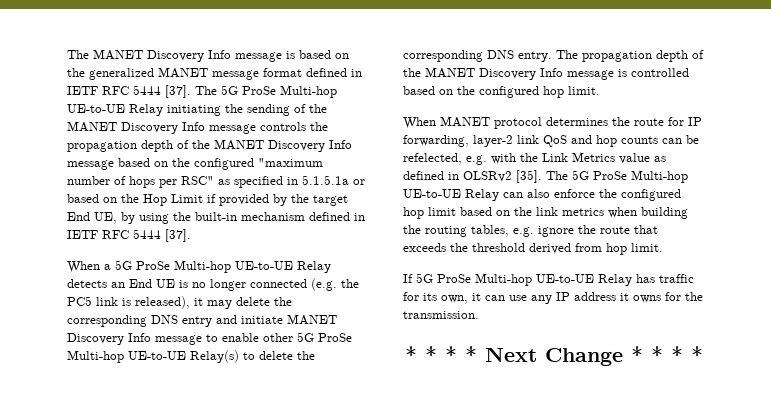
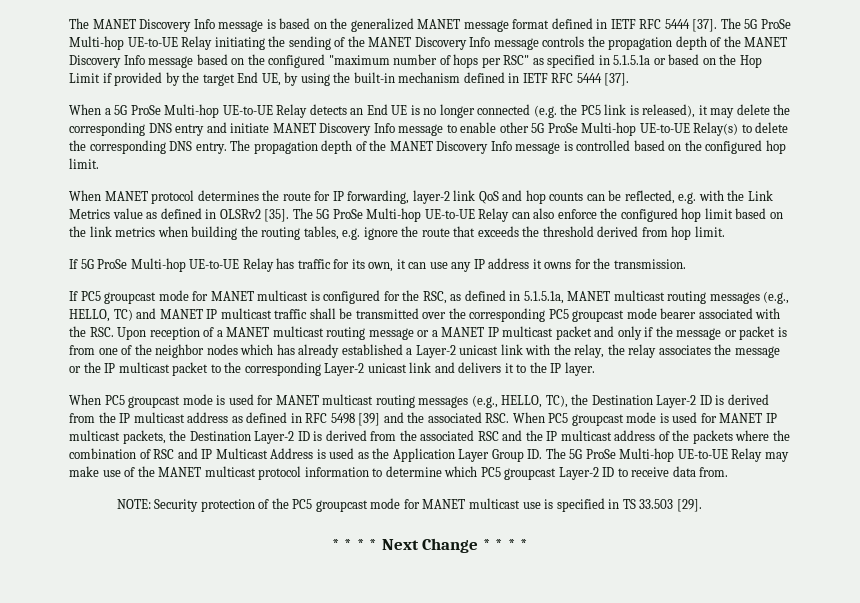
- When MANET protocol determines the route for IP forwarding, layer-2 link QoS and hop counts can be refelected, e.g. with the Link Metrics value as defined in OLSRv2 [35].
+ When MANET protocol determines the route for IP forwarding, layer-2 link QoS and hop counts can be reflected, e.g. with the Link Metrics value as defined in OLSRv2 [35].
+ If PC5 groupcast mode for MANET multicast is configured for the RSC, as defined in 5.1.5.1a, MANET multicast routing messages (e.g., HELLO, TC) and MANET IP multicast traffic shall be transmitted over the corresponding PC5 groupcast mode bearer associated with the RSC. Upon reception of a MANET multicast routing message or a MANET IP multicast packet and only if the message or packet is from one of the neighbor nodes which has already established a Layer-2 unicast link with the relay, the relay associates the message or the IP multicast packet to the corresponding Layer-2 unicast link and delivers it to the IP layer.
+ When PC5 groupcast mode is used for MANET multicast routing messages (e.g., HELLO, TC), the Destination Layer-2 ID is derived from the IP multicast address as defined in RFC 5498 [39] and the associated RSC. When PC5 groupcast mode is used for MANET IP multicast packets, the Destination Layer-2 ID is derived from the associated RSC and the IP multicast address of the packets where the combination of RSC and IP Multicast Address is used as the Application Layer Group ID. The 5G ProSe Multi-hop UE-to-UE Relay may make use of the MANET multicast protocol information to determine which PC5 groupcast Layer-2 ID to receive data from.
+ NOTE: Security protection of the PC5 groupcast mode for MANET multicast use is specified in TS 33.503 [29].

